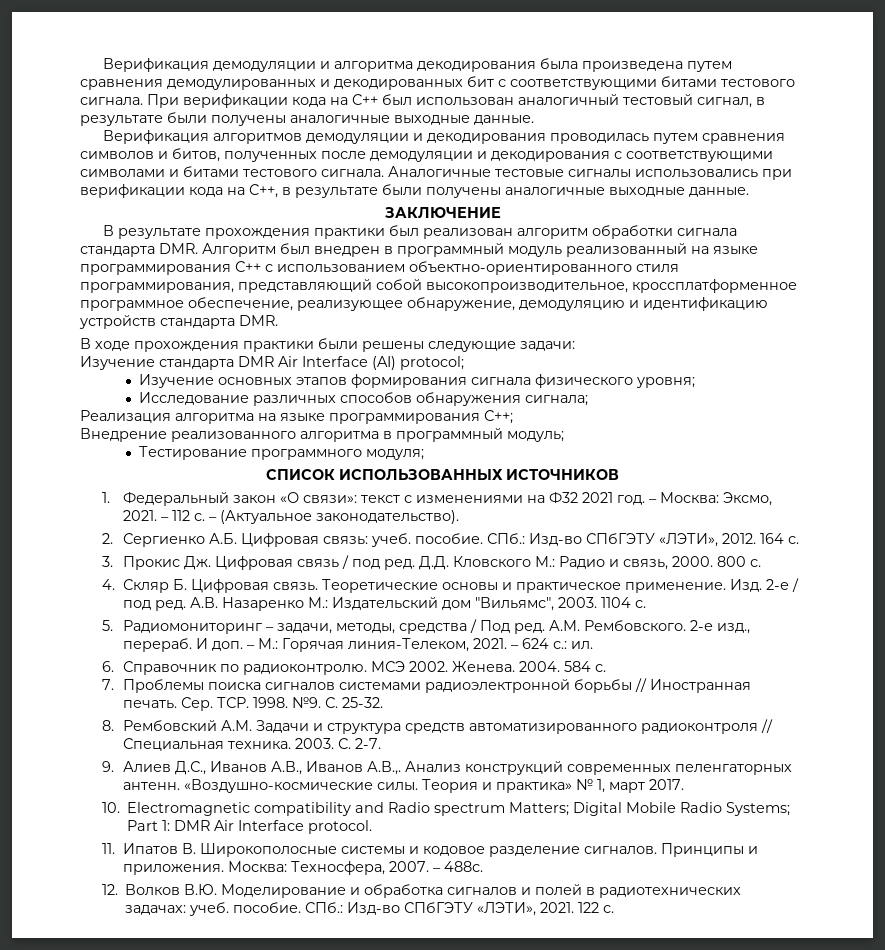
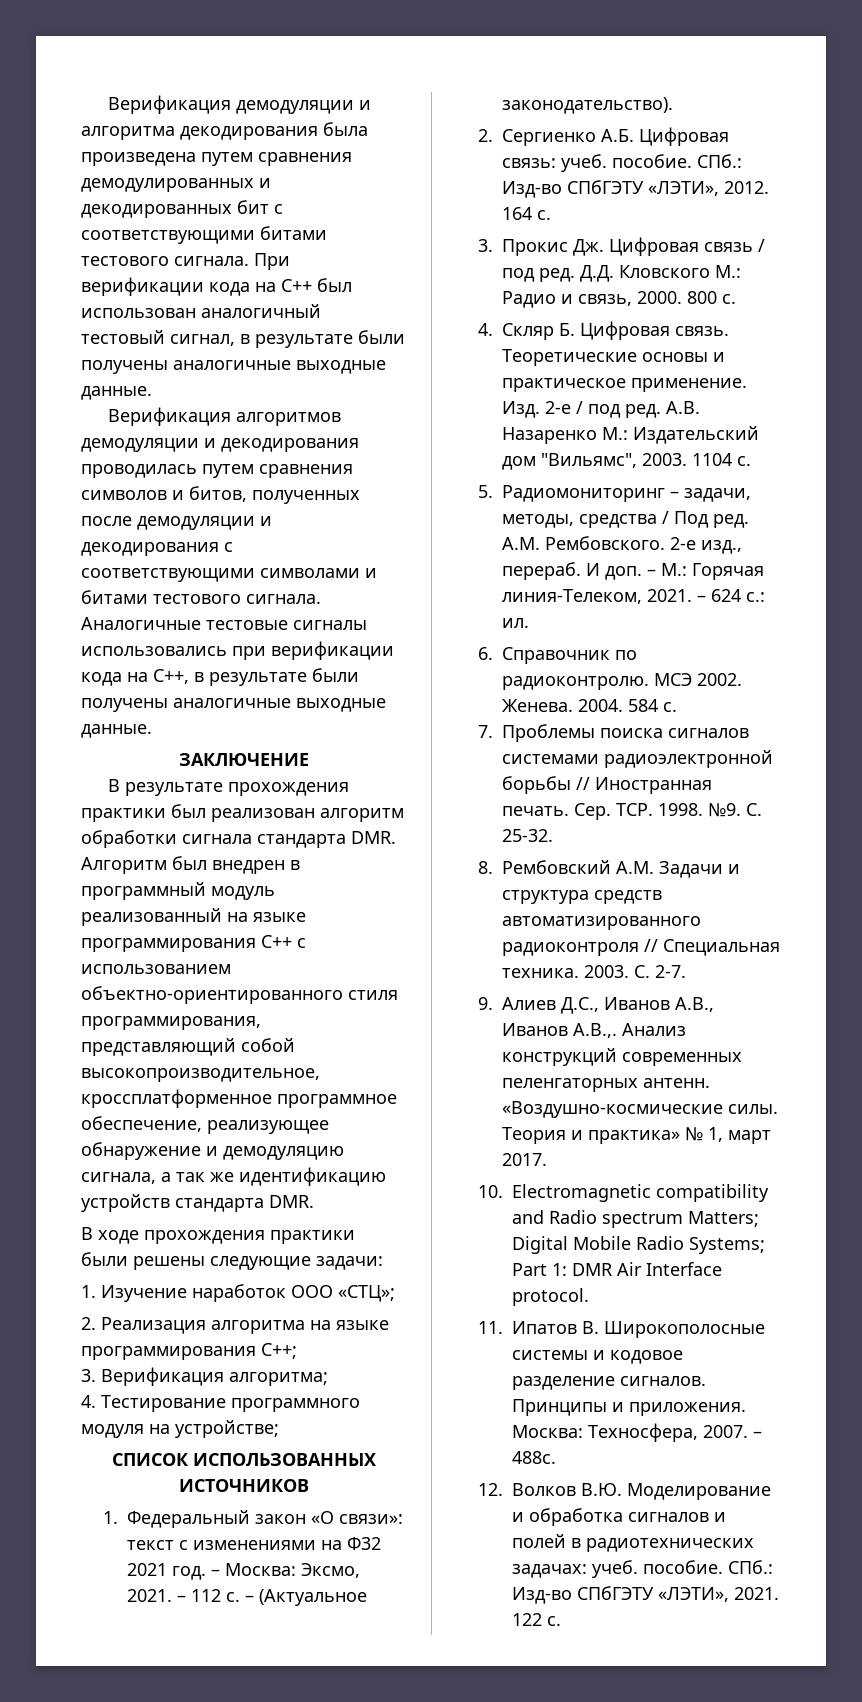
- В результате прохождения практики был реализован алгоритм обработки сигнала стандарта DMR. Алгоритм был внедрен в программный модуль реализованный на языке программирования С++ с использованием объектно-ориентированного стиля программирования, представляющий собой высокопроизводительное, кроссплатформенное программное обеспечение, реализующее обнаружение, демодуляцию и идентификацию устройств стандарта DMR.
+ В результате прохождения практики был реализован алгоритм обработки сигнала стандарта DMR. Алгоритм был внедрен в программный модуль реализованный на языке программирования С++ с использованием объектно-ориентированного стиля программирования, представляющий собой высокопроизводительное, кроссплатформенное программное обеспечение, реализующее обнаружение и демодуляцию сигнала, а так же идентификацию устройств стандарта DMR.
- Изучение стандарта DMR Air Interface (AI) protocol;
- Изучение основных этапов формирования сигнала физического уровня;
- Исследование различных способов обнаружения сигнала;
- Реализация алгоритма на языке программирования С++;
+ 1. Изучение наработок ООО «СТЦ»;
+ 2. Реализация алгоритма на языке программирования С++;
- Внедрение реализованного алгоритма в программный модуль;
- Тестирование программного модуля;
+ 3. Верификация алгоритма;
+ 4. Тестирование программного модуля на устройстве;

